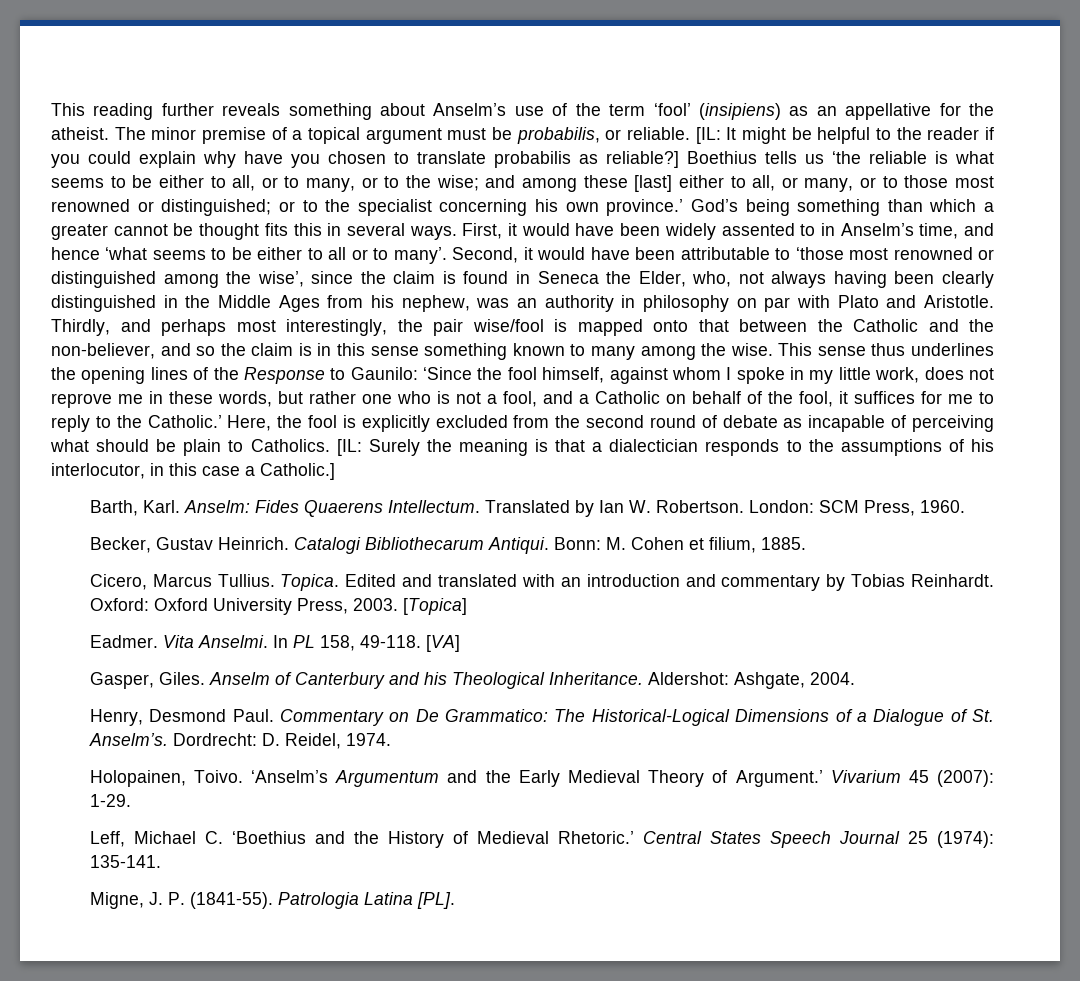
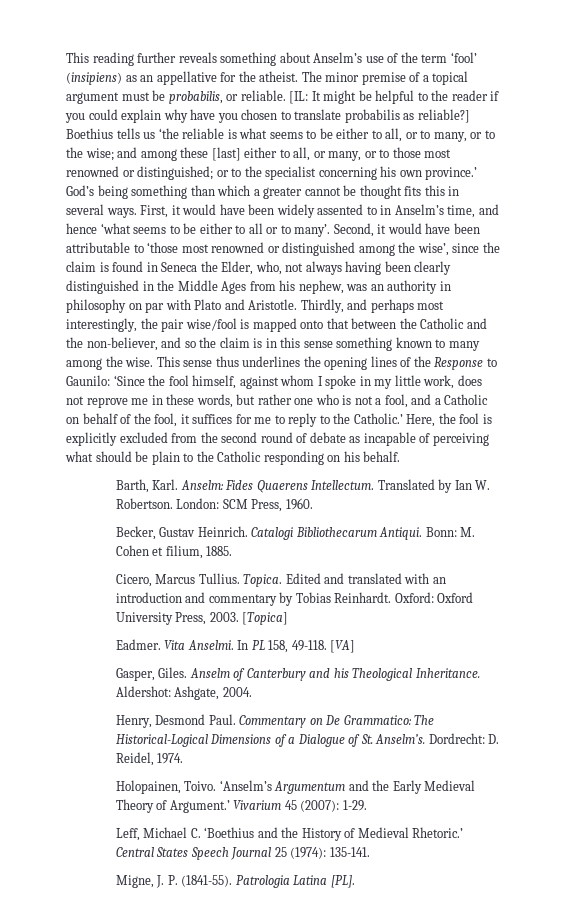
- Here, the fool is explicitly excluded from the second round of debate as incapable of perceiving what should be plain to Catholics. [IL: Surely the meaning is that a dialectician responds to the assumptions of his interlocutor, in this case a Catholic.]
+ Here, the fool is explicitly excluded from the second round of debate as incapable of perceiving what should be plain to the Catholic responding on his behalf.

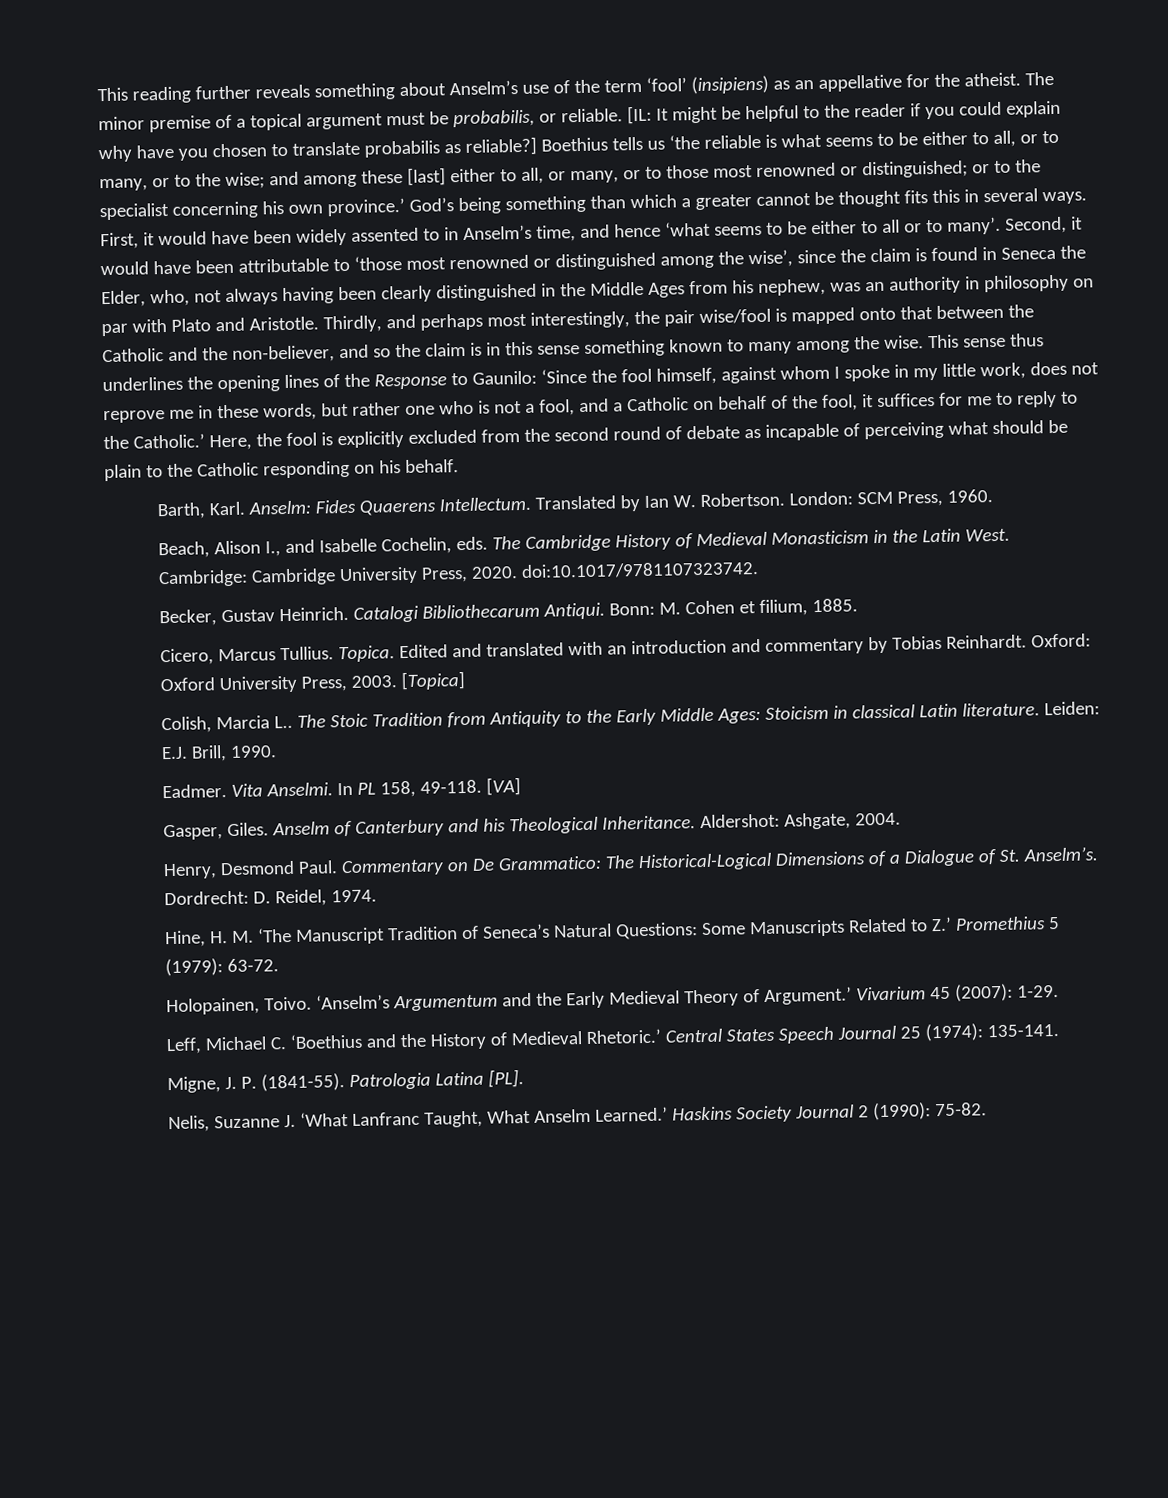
+ Beach, Alison I., and Isabelle Cochelin, eds. The Cambridge History of Medieval Monasticism in the Latin West. Cambridge: Cambridge University Press, 2020. doi:10.1017/9781107323742.
+ Colish, Marcia L.. The Stoic Tradition from Antiquity to the Early Middle Ages: Stoicism in classical Latin literature. Leiden: E.J. Brill, 1990.
+ Hine, H. M. ‘The Manuscript Tradition of Seneca’s Natural Questions: Some Manuscripts Related to Z.’ Promethius 5 (1979): 63-72.
+ Nelis, Suzanne J. ‘What Lanfranc Taught, What Anselm Learned.’ Haskins Society Journal 2 (1990): 75-82.

